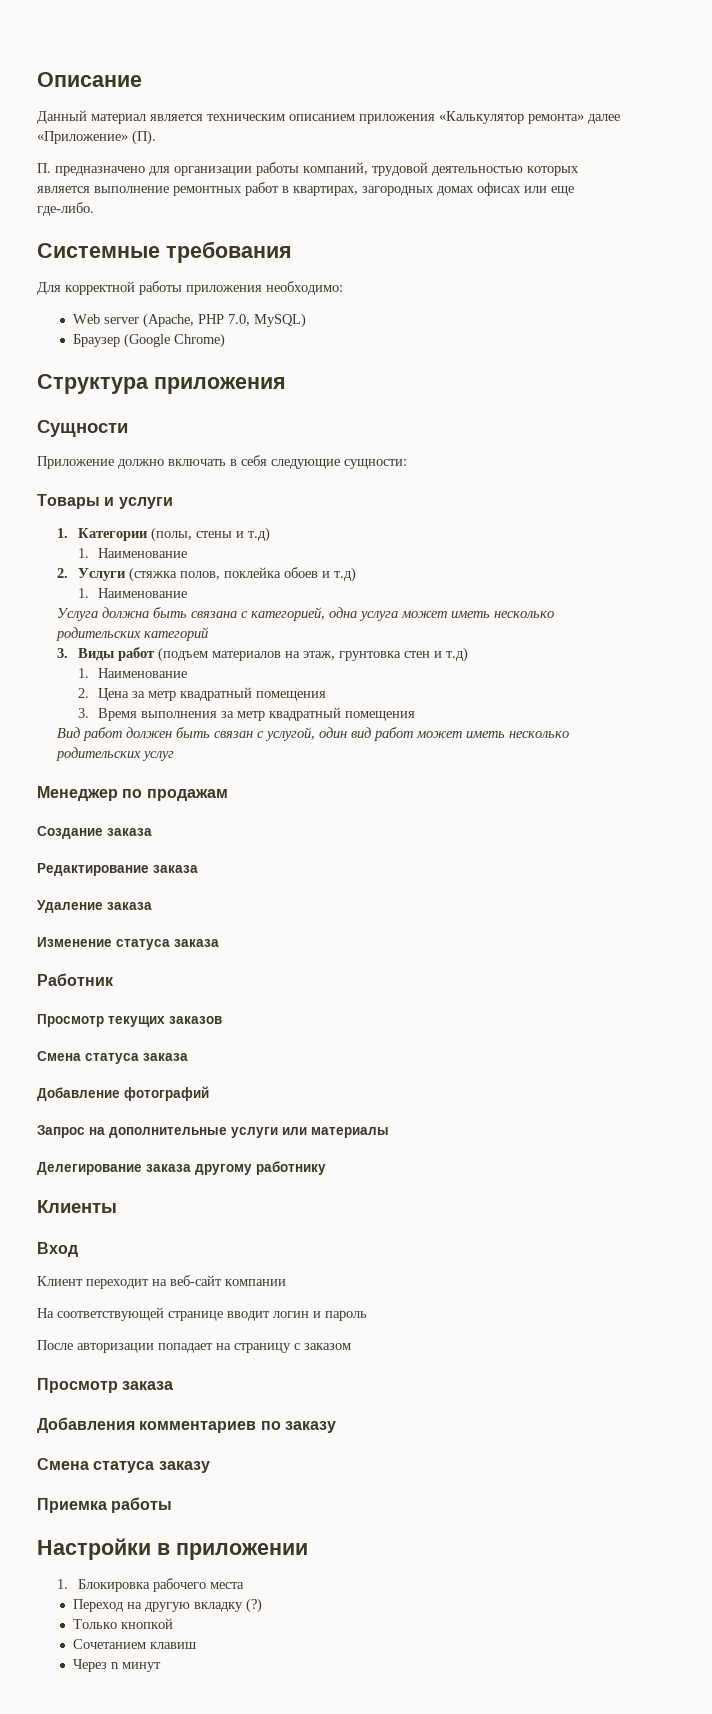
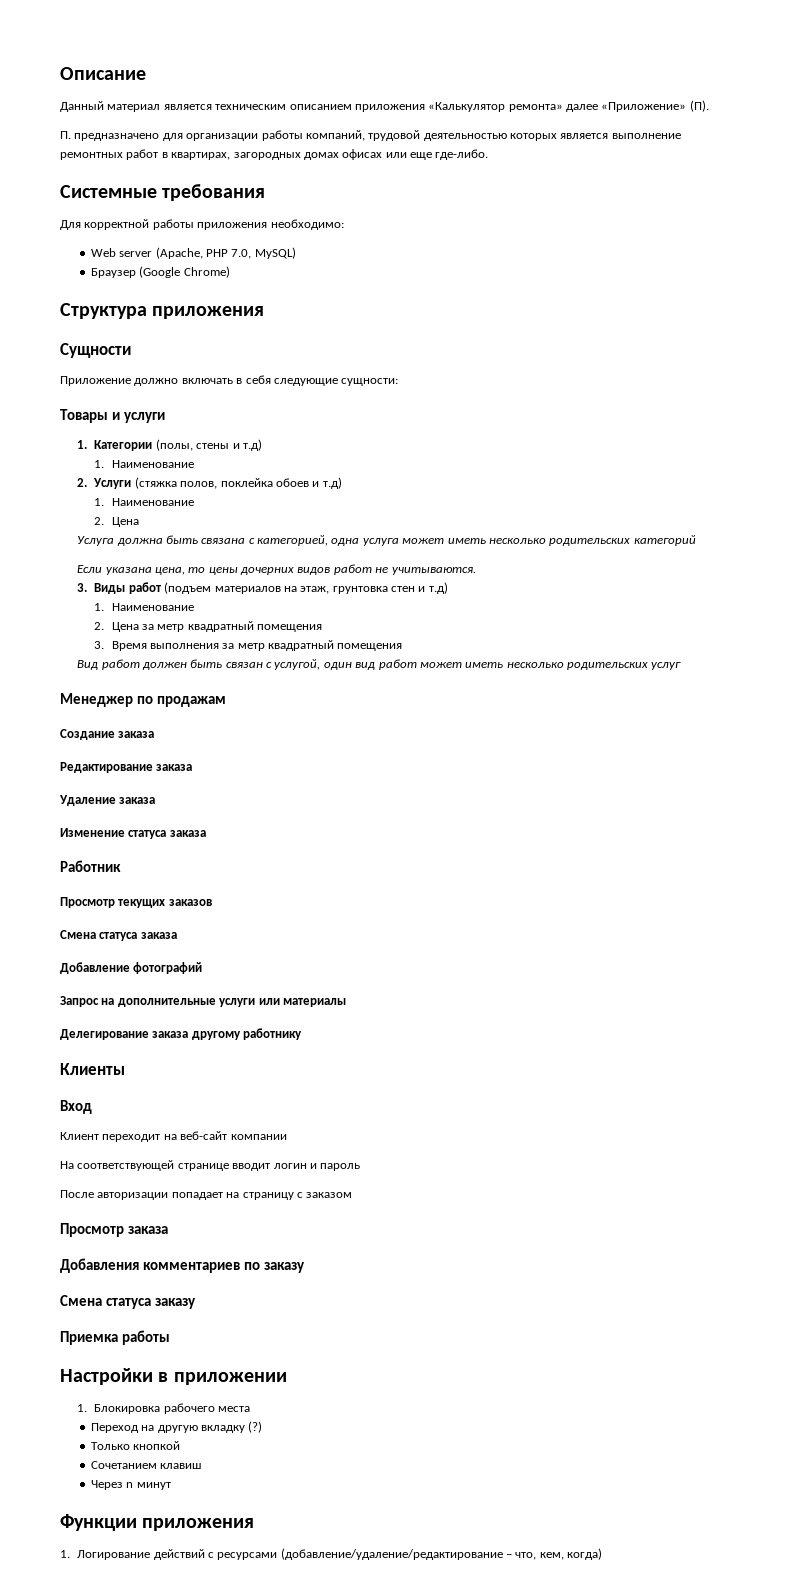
  2. Услуги (стяжка полов, поклейка обоев и т.д)
  1. Наименование
+ 2. Цена
+ Если указана цена, то цены дочерних видов работ не учитываются.
+ Функции приложения
+ 1. Логирование действий с ресурсами (добавление/удаление/редактирование – что, кем, когда)

